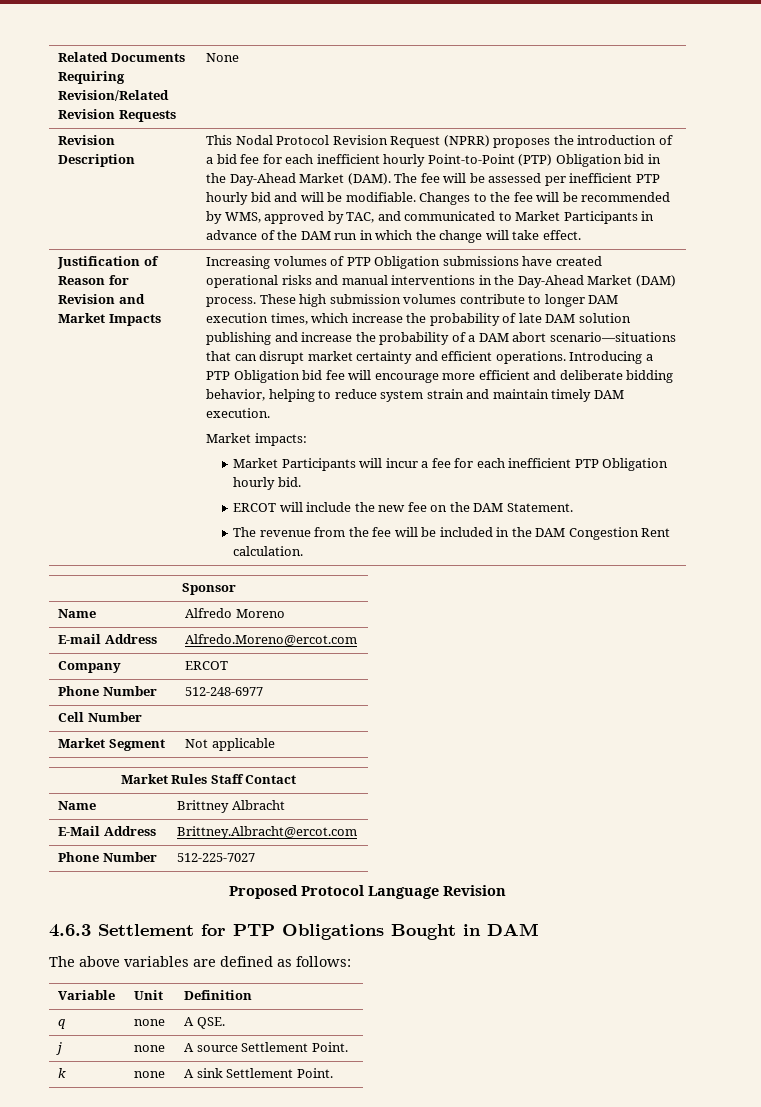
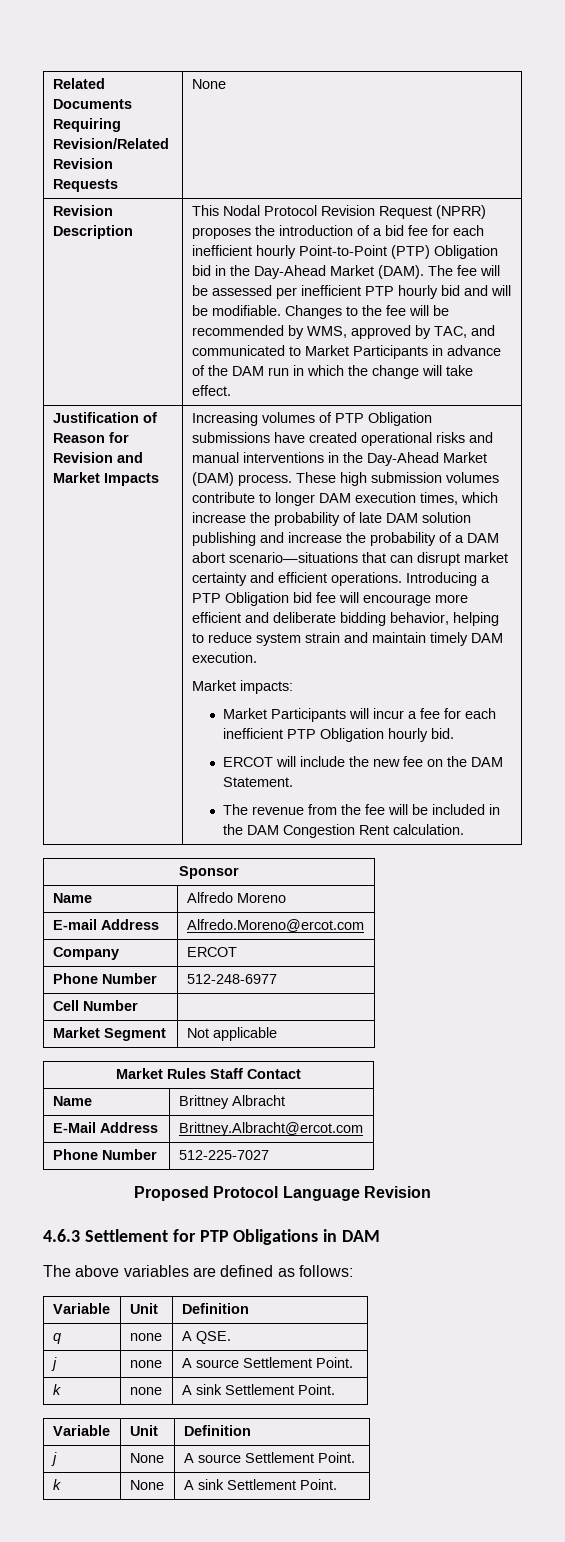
- 4.6.3 Settlement for PTP Obligations Bought in DAM
+ 4.6.3 Settlement for PTP Obligations in DAM
  k | none | A sink Settlement Point.
+ Variable | Unit | Definition
+ j | None | A source Settlement Point.
+ k | None | A sink Settlement Point.

